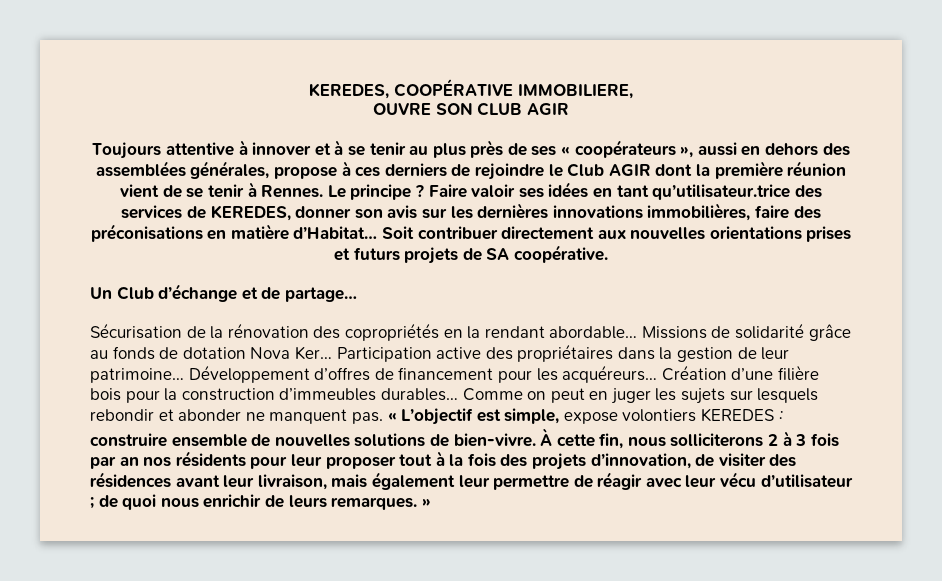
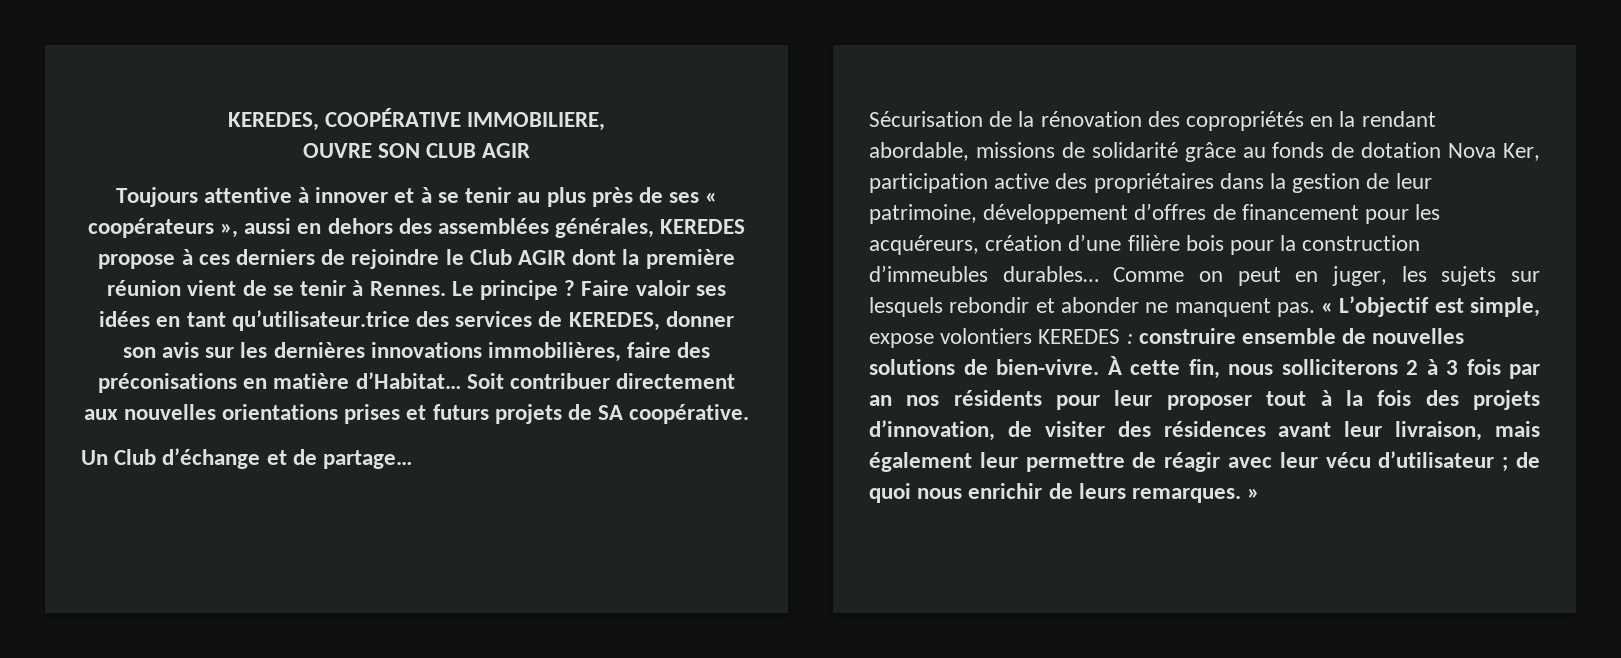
- Toujours attentive à innover et à se tenir au plus près de ses « coopérateurs », aussi en dehors des assemblées générales, propose à ces derniers de rejoindre le Club AGIR dont la première réunion vient de se tenir à Rennes.
+ Toujours attentive à innover et à se tenir au plus près de ses « coopérateurs », aussi en dehors des assemblées générales, KEREDES propose à ces derniers de rejoindre le Club AGIR dont la première réunion vient de se tenir à Rennes.
- Sécurisation de la rénovation des copropriétés en la rendant abordable… Missions de solidarité grâce au fonds de dotation Nova Ker… Participation active des propriétaires dans la gestion de leur patrimoine… Développement d’offres de financement pour les acquéreurs… Création d’une filière bois pour la construction d’immeubles durables…
+ Sécurisation de la rénovation des copropriétés en la rendant abordable, missions de solidarité grâce au fonds de dotation Nova Ker, participation active des propriétaires dans la gestion de leur patrimoine, développement d’offres de financement pour les acquéreurs, création d’une filière bois pour la construction d’immeubles durables…
- Comme on peut en juger les sujets sur lesquels rebondir et abonder ne manquent pas.
+ Comme on peut en juger, les sujets sur lesquels rebondir et abonder ne manquent pas.

